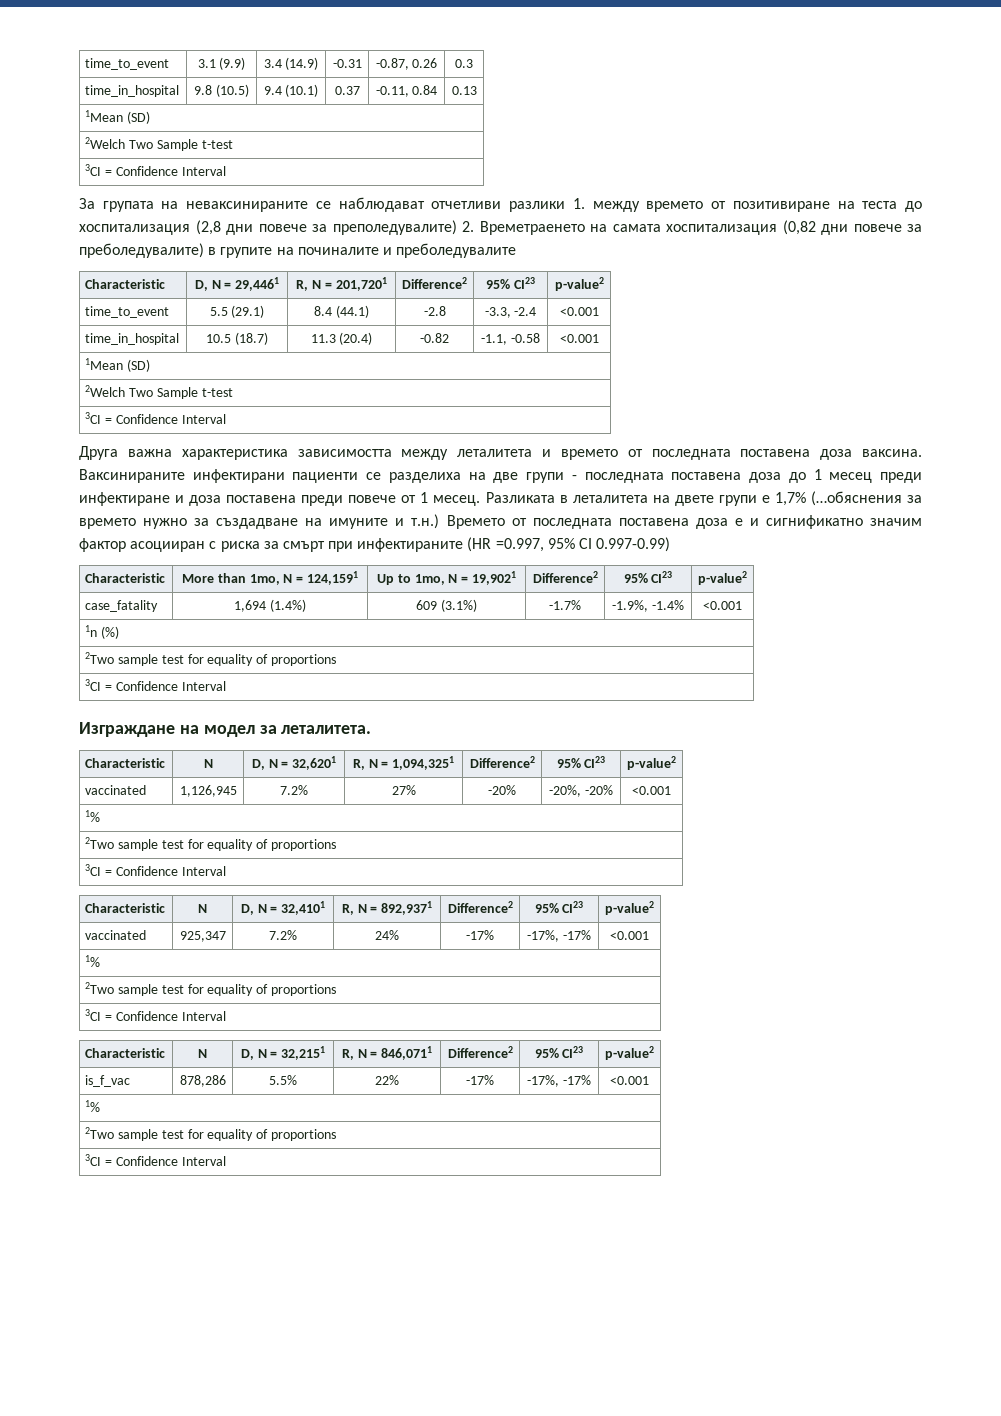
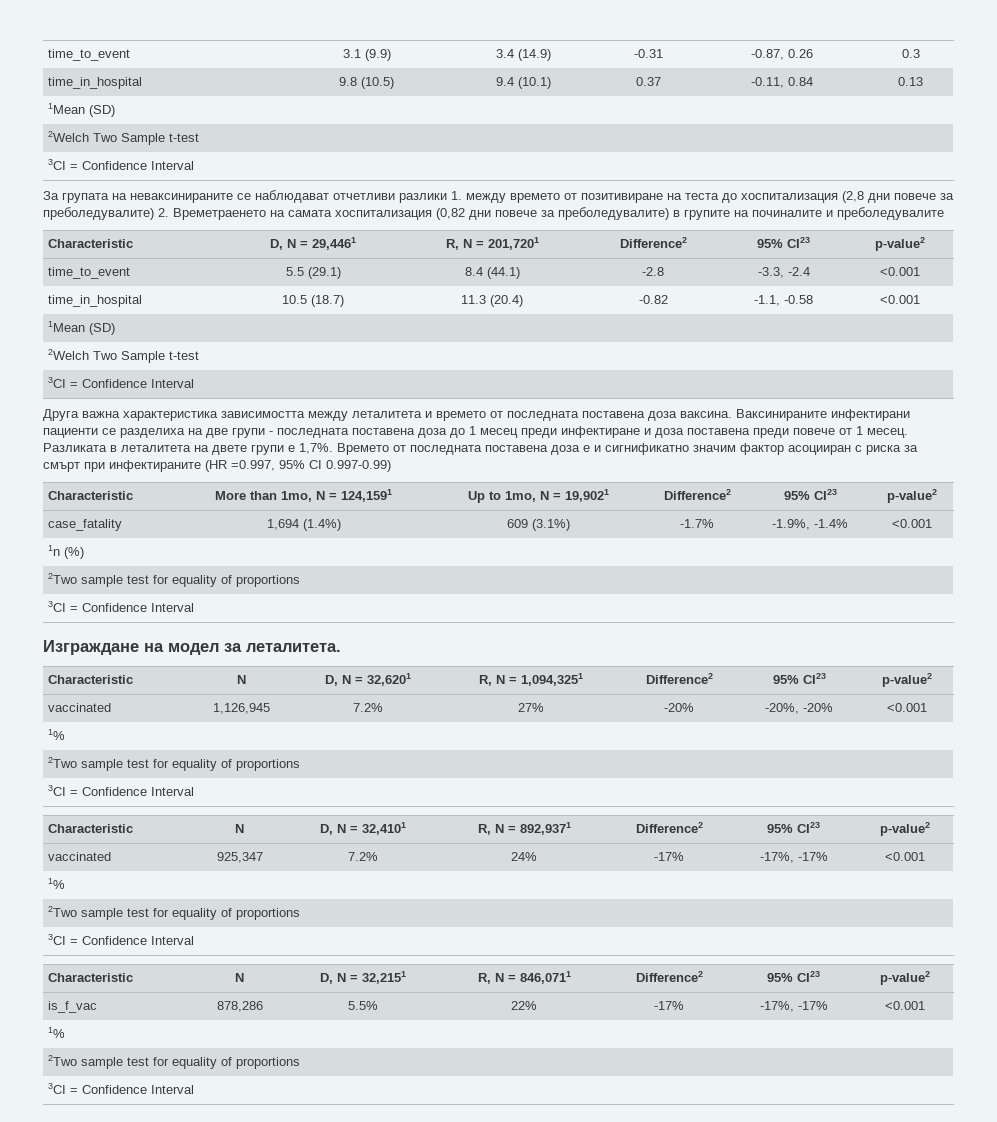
- За групата на неваксинираните се наблюдават отчетливи разлики 1. между времето от позитивиране на теста до хоспитализация (2,8 дни повече за преполедувалите) 2. Времетраенето на самата хоспитализация (0,82 дни повече за преболедувалите) в групите на починалите и преболедувалите
+ За групата на неваксинираните се наблюдават отчетливи разлики 1. между времето от позитивиране на теста до хоспитализация (2,8 дни повече за преболедувалите) 2. Времетраенето на самата хоспитализация (0,82 дни повече за преболедувалите) в групите на починалите и преболедувалите
- Разликата в леталитета на двете групи е 1,7% (…обяснения за времето нужно за създадване на имуните и т.н.) Времето от последната поставена доза е и сигнификатно значим фактор асоцииран с риска за смърт при инфектираните (HR =0.997, 95% CI 0.997-0.99)
+ Разликата в леталитета на двете групи е 1,7%. Времето от последната поставена доза е и сигнификатно значим фактор асоцииран с риска за смърт при инфектираните (HR =0.997, 95% CI 0.997-0.99)

